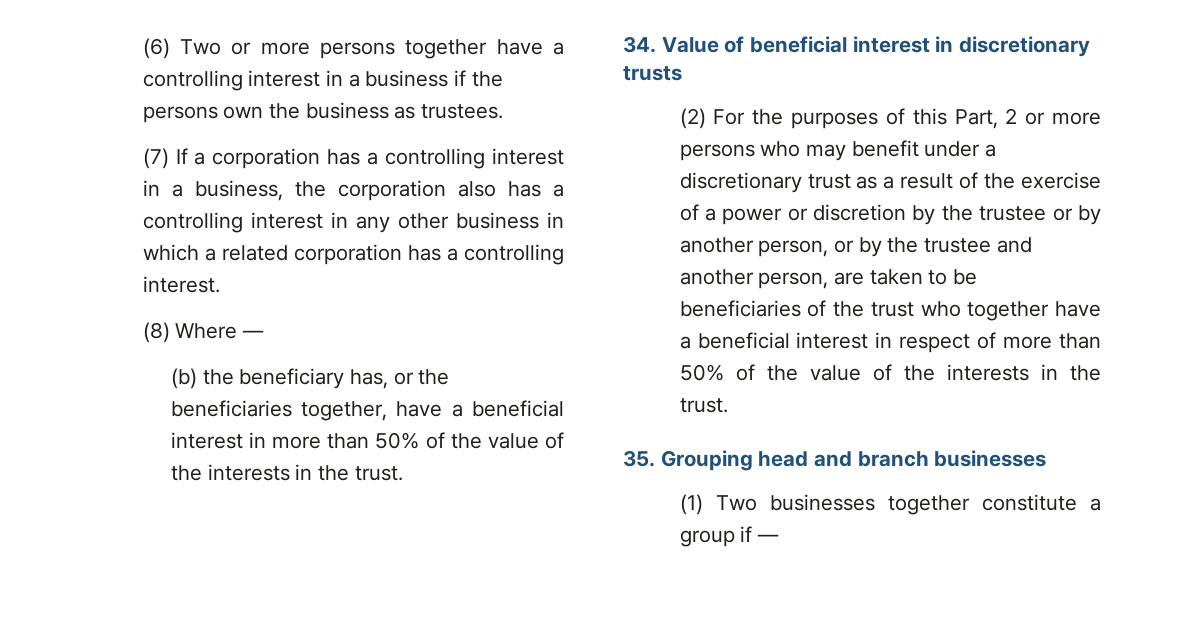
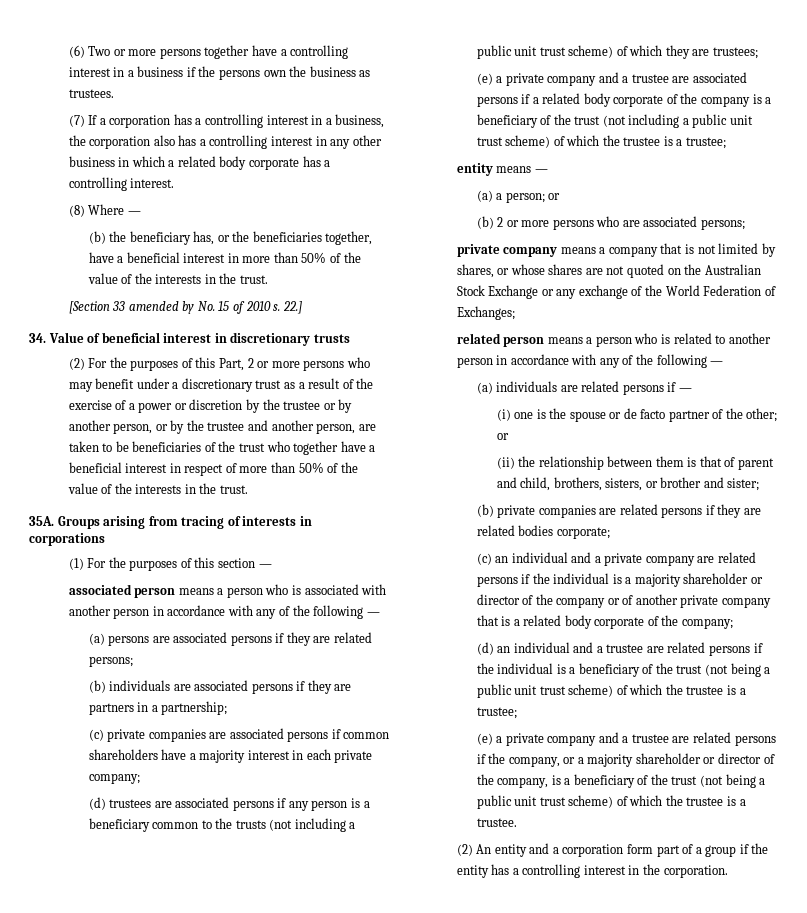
- (7) If a corporation has a controlling interest in a business, the corporation also has a controlling interest in any other business in which a related corporation has a controlling interest.
+ (7) If a corporation has a controlling interest in a business, the corporation also has a controlling interest in any other business in which a related body corporate has a controlling interest.
+ [Section 33 amended by No. 15 of 2010 s. 22.]
- 35. Grouping head and branch businesses
- (1) Two businesses together constitute a group if —
+ 35A. Groups arising from tracing of interests in corporations
+ (1) For the purposes of this section —
+ associated person means a person who is associated with another person in accordance with any of the following —
+ (a) persons are associated persons if they are related persons;
+ (b) individuals are associated persons if they are partners in a partnership;
+ (c) private companies are associated persons if common shareholders have a majority interest in each private company;
+ (d) trustees are associated persons if any person is a beneficiary common to the trusts (not including a public unit trust scheme) of which they are trustees;
+ (e) a private company and a trustee are associated persons if a related body corporate of the company is a beneficiary of the trust (not including a public unit trust scheme) of which the trustee is a trustee;
+ entity means —
+ (a) a person; or
+ (b) 2 or more persons who are associated persons;
+ private company means a company that is not limited by shares, or whose shares are not quoted on the Australian Stock Exchange or any exchange of the World Federation of Exchanges;
+ related person means a person who is related to another person in accordance with any of the following —
+ (a) individuals are related persons if —
+ (i) one is the spouse or de facto partner of the other; or
+ (ii) the relationship between them is that of parent and child, brothers, sisters, or brother and sister;
+ (b) private companies are related persons if they are related bodies corporate;
+ (c) an individual and a private company are related persons if the individual is a majority shareholder or director of the company or of another private company that is a related body corporate of the company;
+ (d) an individual and a trustee are related persons if the individual is a beneficiary of the trust (not being a public unit trust scheme) of which the trustee is a trustee;
+ (e) a private company and a trustee are related persons if the company, or a majority shareholder or director of the company, is a beneficiary of the trust (not being a public unit trust scheme) of which the trustee is a trustee.
+ (2) An entity and a corporation form part of a group if the entity has a controlling interest in the corporation.

